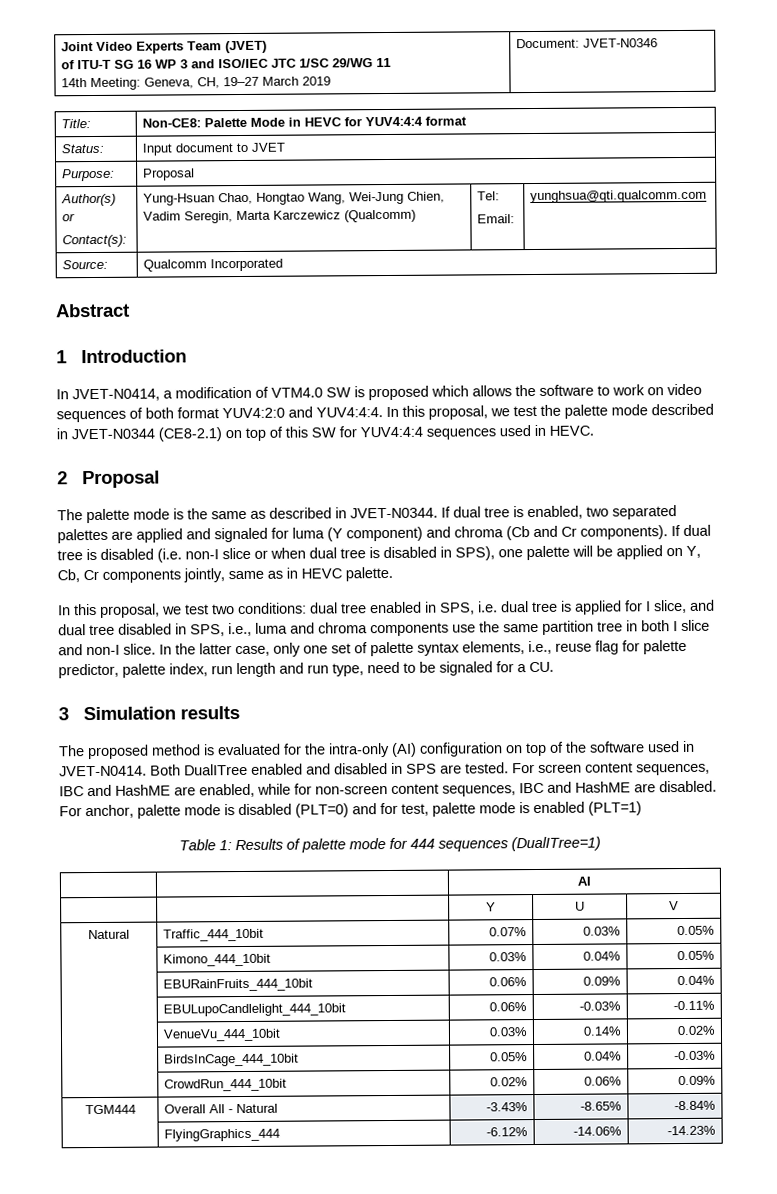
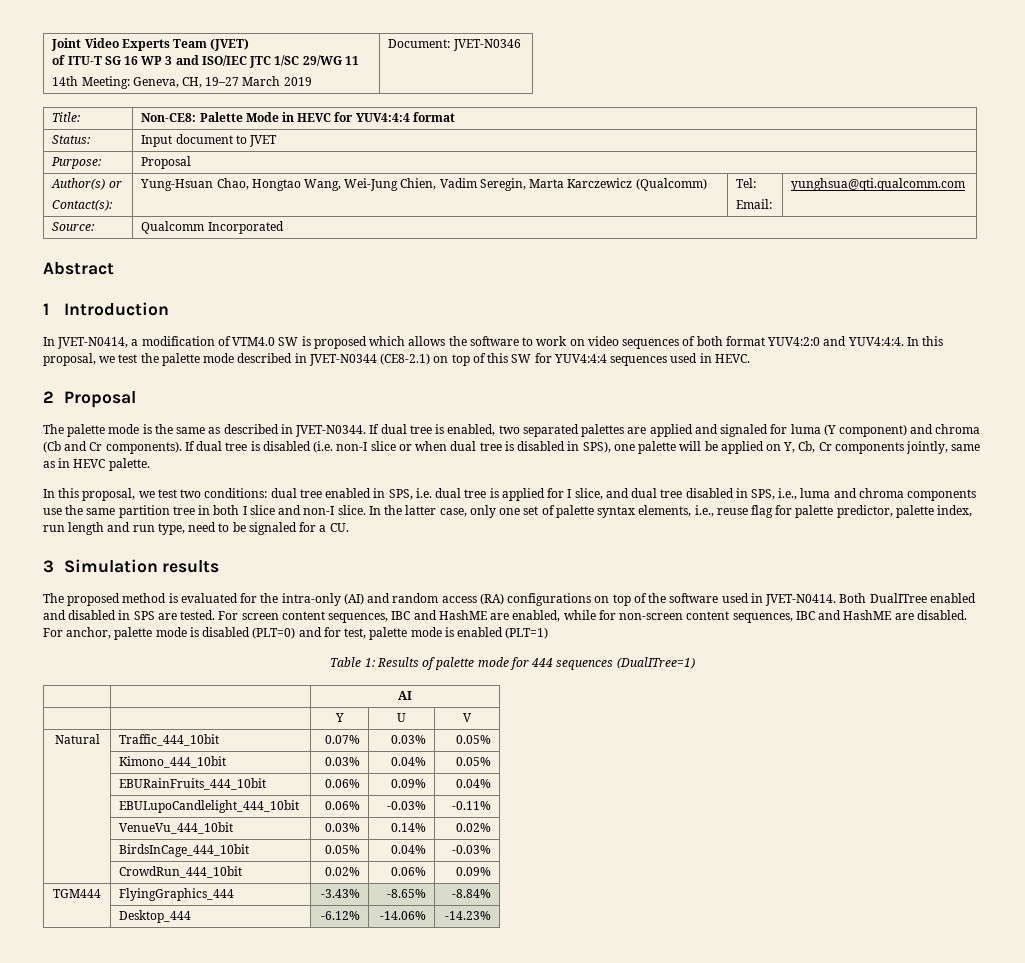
- The proposed method is evaluated for the intra-only (AI) configuration on top of the software used in JVET-N0414.
+ The proposed method is evaluated for the intra-only (AI) and random access (RA) configurations on top of the software used in JVET-N0414.
- TGM444 | Overall All - Natural | -3.43% | -8.65% | -8.84%
+ TGM444 | FlyingGraphics_444 | -3.43% | -8.65% | -8.84%
- | FlyingGraphics_444 | -6.12% | -14.06% | -14.23%
+ | Desktop_444 | -6.12% | -14.06% | -14.23%

